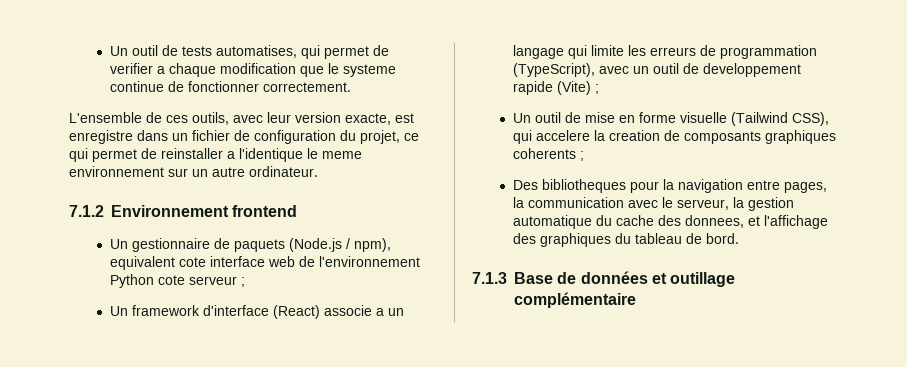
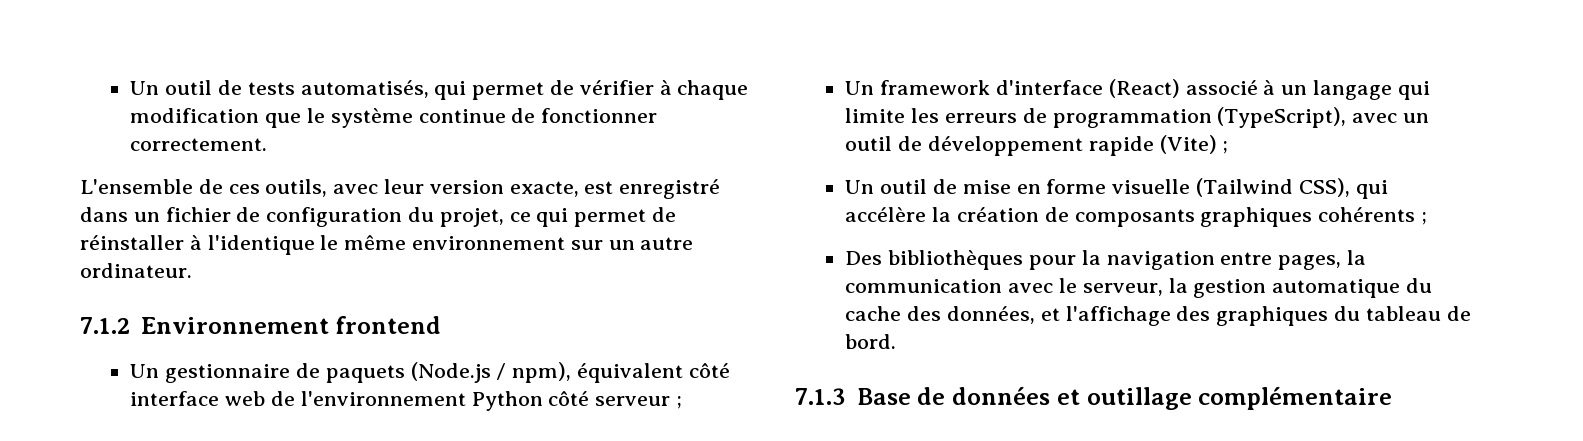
- Un outil de tests automatises, qui permet de verifier a chaque modification que le systeme continue de fonctionner correctement.
+ Un outil de tests automatisés, qui permet de vérifier à chaque modification que le système continue de fonctionner correctement.
- L'ensemble de ces outils, avec leur version exacte, est enregistre dans un fichier de configuration du projet, ce qui permet de reinstaller a l'identique le meme environnement sur un autre ordinateur.
+ L'ensemble de ces outils, avec leur version exacte, est enregistré dans un fichier de configuration du projet, ce qui permet de réinstaller à l'identique le même environnement sur un autre ordinateur.
- Un gestionnaire de paquets (Node.js / npm), equivalent cote interface web de l'environnement Python cote serveur ;
+ Un gestionnaire de paquets (Node.js / npm), équivalent côté interface web de l'environnement Python côté serveur ;
- Un framework d'interface (React) associe a un langage qui limite les erreurs de programmation (TypeScript), avec un outil de developpement rapide (Vite) ;
+ Un framework d'interface (React) associé à un langage qui limite les erreurs de programmation (TypeScript), avec un outil de développement rapide (Vite) ;
- Un outil de mise en forme visuelle (Tailwind CSS), qui accelere la creation de composants graphiques coherents ;
+ Un outil de mise en forme visuelle (Tailwind CSS), qui accélère la création de composants graphiques cohérents ;
- Des bibliotheques pour la navigation entre pages, la communication avec le serveur, la gestion automatique du cache des donnees, et l'affichage des graphiques du tableau de bord.
+ Des bibliothèques pour la navigation entre pages, la communication avec le serveur, la gestion automatique du cache des données, et l'affichage des graphiques du tableau de bord.

